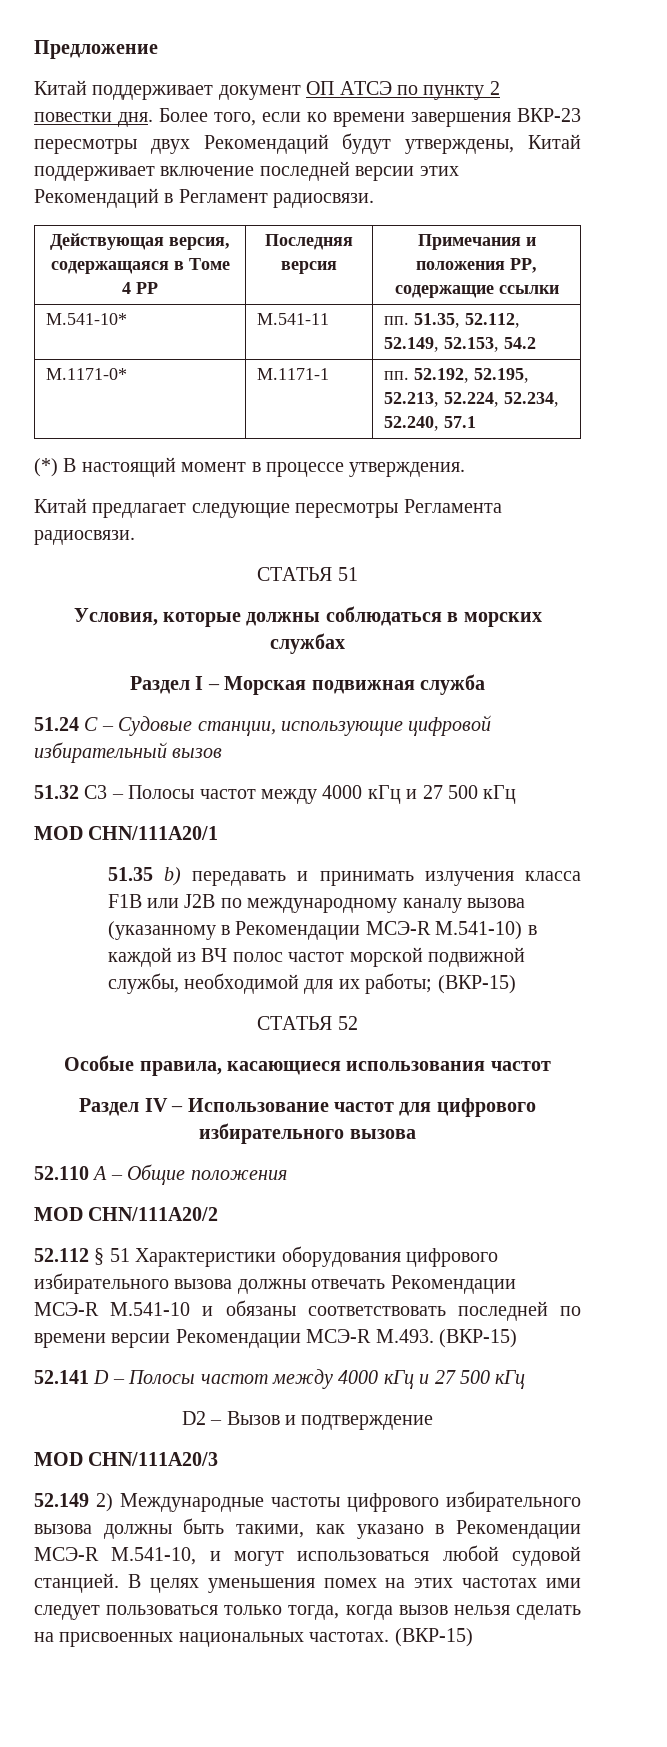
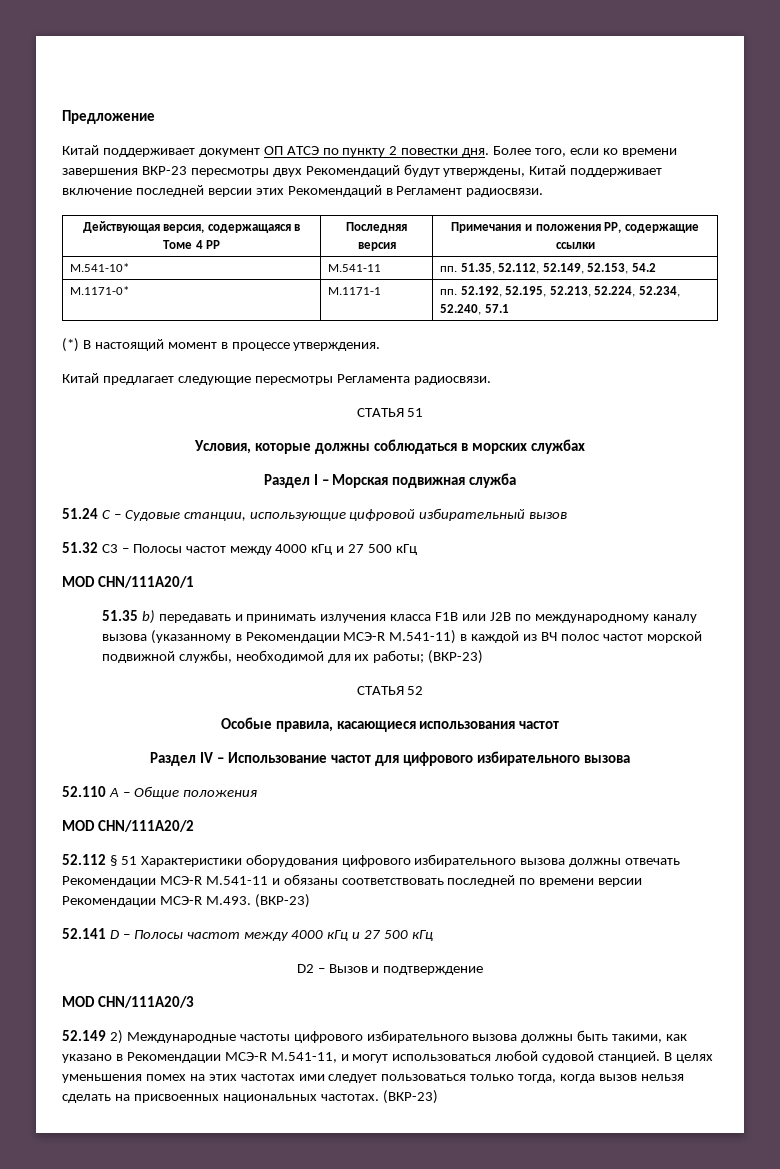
- 51.35 b) передавать и принимать излучения класса F1B или J2B по международному каналу вызова (указанному в Рекомендации МСЭ-R М.541-10) в каждой из ВЧ полос частот морской подвижной службы, необходимой для их работы; (ВКР-15)
+ 51.35 b) передавать и принимать излучения класса F1B или J2B по международному каналу вызова (указанному в Рекомендации МСЭ-R М.541-11) в каждой из ВЧ полос частот морской подвижной службы, необходимой для их работы; (ВКР-23)
- 52.112 § 51 Характеристики оборудования цифрового избирательного вызова должны отвечать Рекомендации МСЭ-R М.541-10 и обязаны соответствовать последней по времени версии Рекомендации МСЭ-R М.493. (ВКР-15)
+ 52.112 § 51 Характеристики оборудования цифрового избирательного вызова должны отвечать Рекомендации МСЭ-R М.541-11 и обязаны соответствовать последней по времени версии Рекомендации МСЭ-R М.493. (ВКР-23)
- 52.149 2) Международные частоты цифрового избирательного вызова должны быть такими, как указано в Рекомендации МСЭ-R М.541-10, и могут использоваться любой судовой станцией.
+ 52.149 2) Международные частоты цифрового избирательного вызова должны быть такими, как указано в Рекомендации МСЭ-R М.541-11, и могут использоваться любой судовой станцией.
- В целях уменьшения помех на этих частотах ими следует пользоваться только тогда, когда вызов нельзя сделать на присвоенных национальных частотах. (ВКР-15)
+ В целях уменьшения помех на этих частотах ими следует пользоваться только тогда, когда вызов нельзя сделать на присвоенных национальных частотах. (ВКР-23)

